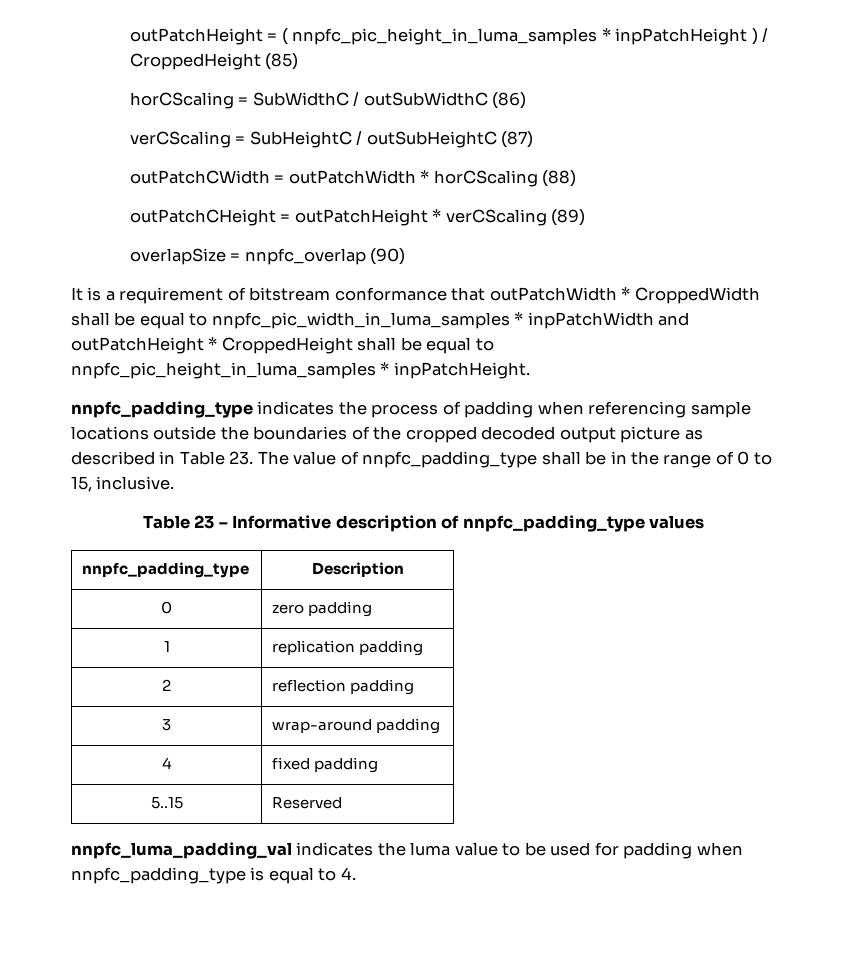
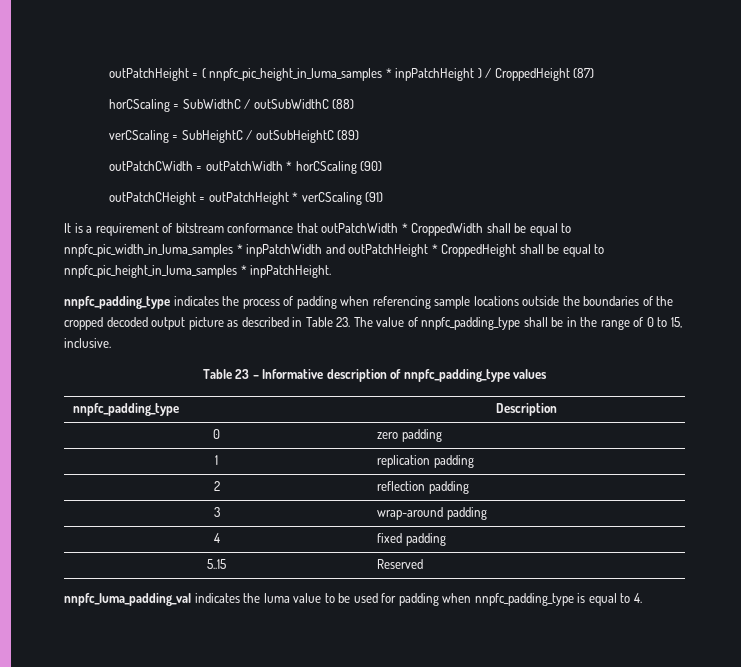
- outPatchHeight = ( nnpfc_pic_height_in_luma_samples * inpPatchHeight ) / CroppedHeight (85)
+ outPatchHeight = ( nnpfc_pic_height_in_luma_samples * inpPatchHeight ) / CroppedHeight (87)
- horCScaling = SubWidthC / outSubWidthC (86)
+ horCScaling = SubWidthC / outSubWidthC (88)
- verCScaling = SubHeightC / outSubHeightC (87)
+ verCScaling = SubHeightC / outSubHeightC (89)
- outPatchCWidth = outPatchWidth * horCScaling (88)
+ outPatchCWidth = outPatchWidth * horCScaling (90)
- outPatchCHeight = outPatchHeight * verCScaling (89)
- overlapSize = nnpfc_overlap (90)
+ outPatchCHeight = outPatchHeight * verCScaling (91)

